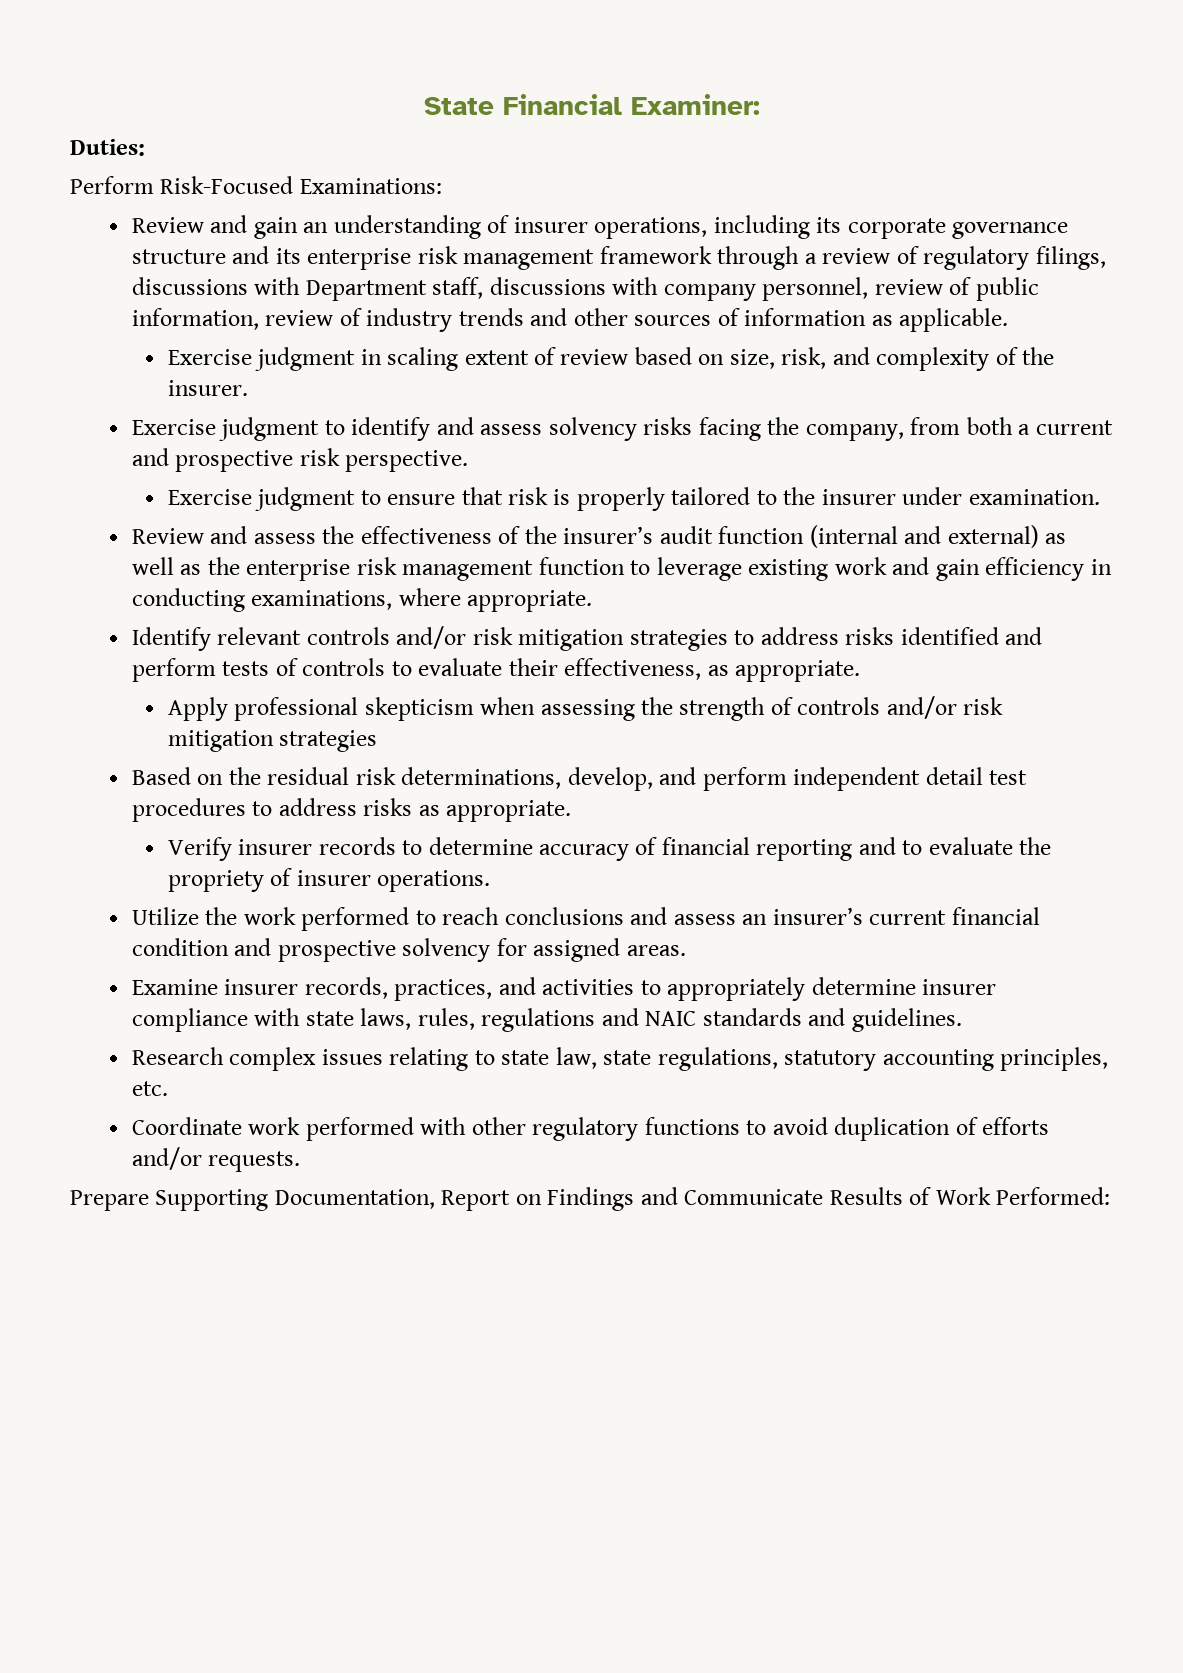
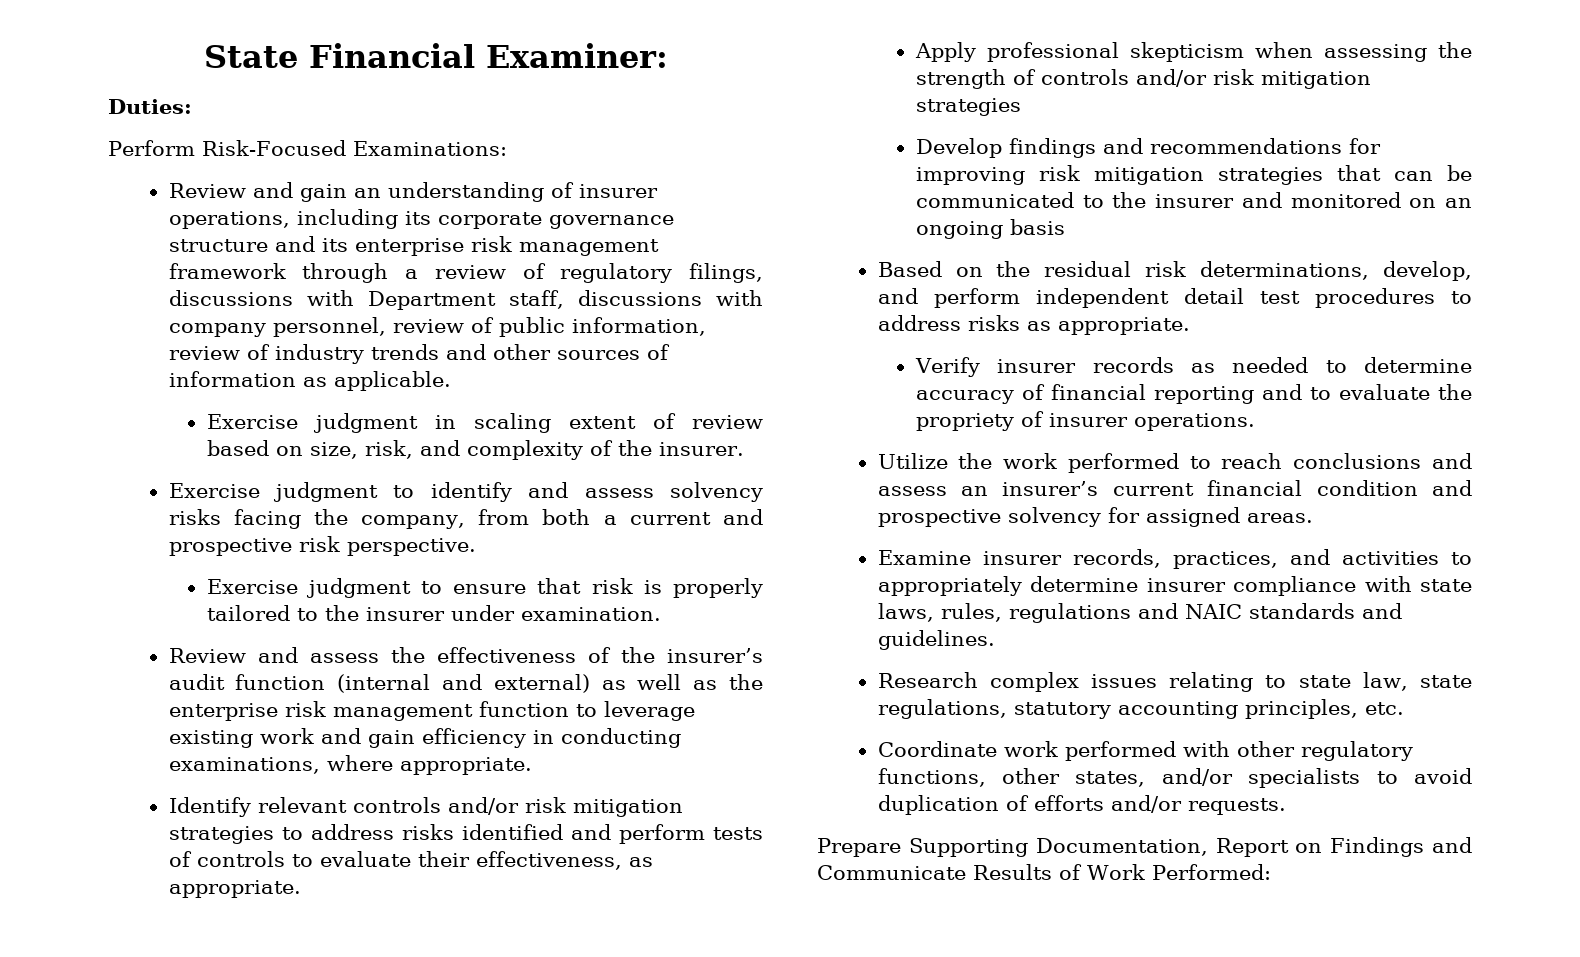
+ Develop findings and recommendations for improving risk mitigation strategies that can be communicated to the insurer and monitored on an ongoing basis
- Verify insurer records to determine accuracy of financial reporting and to evaluate the propriety of insurer operations.
+ Verify insurer records as needed to determine accuracy of financial reporting and to evaluate the propriety of insurer operations.
- Coordinate work performed with other regulatory functions to avoid duplication of efforts and/or requests.
+ Coordinate work performed with other regulatory functions, other states, and/or specialists to avoid duplication of efforts and/or requests.

